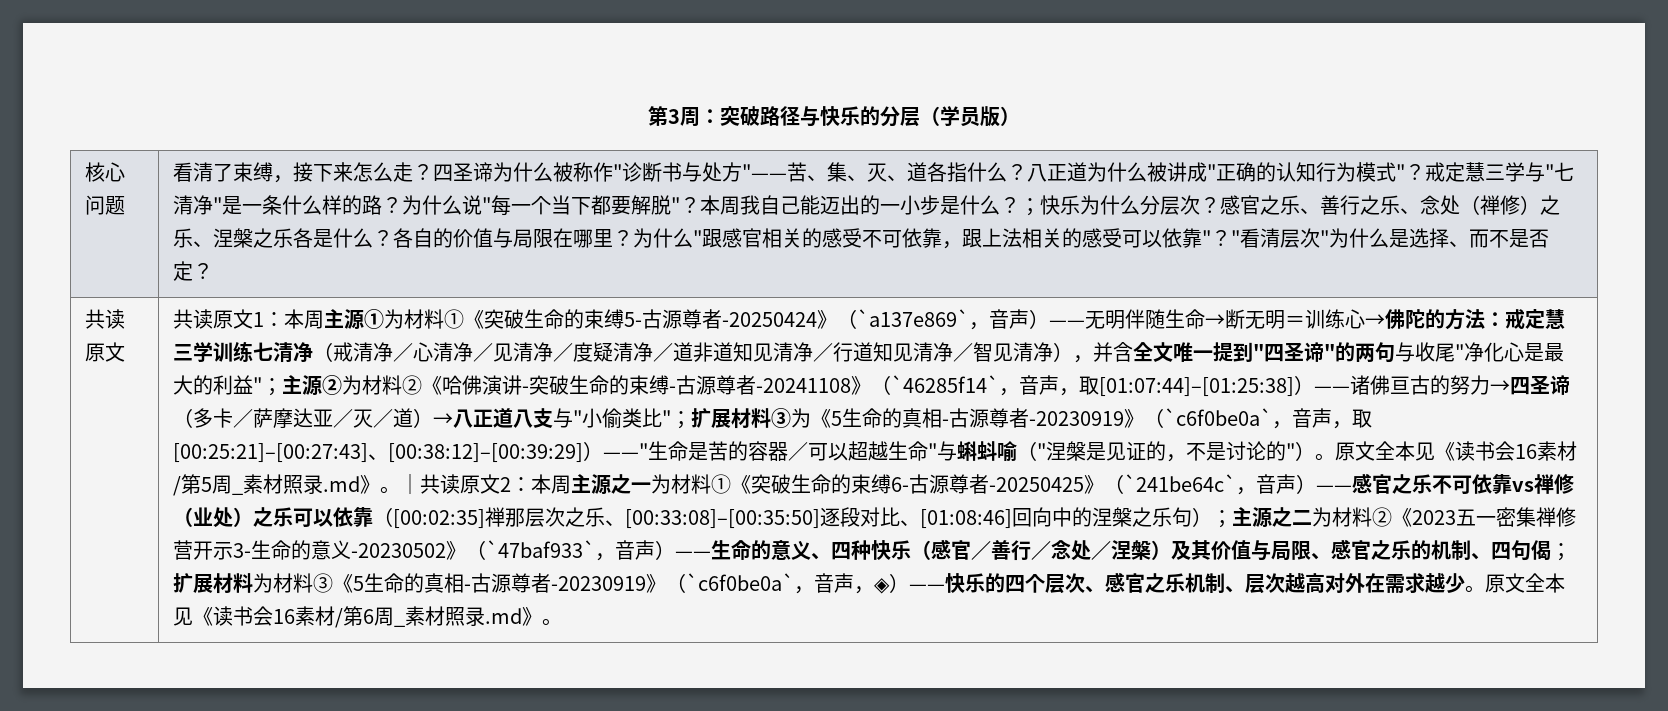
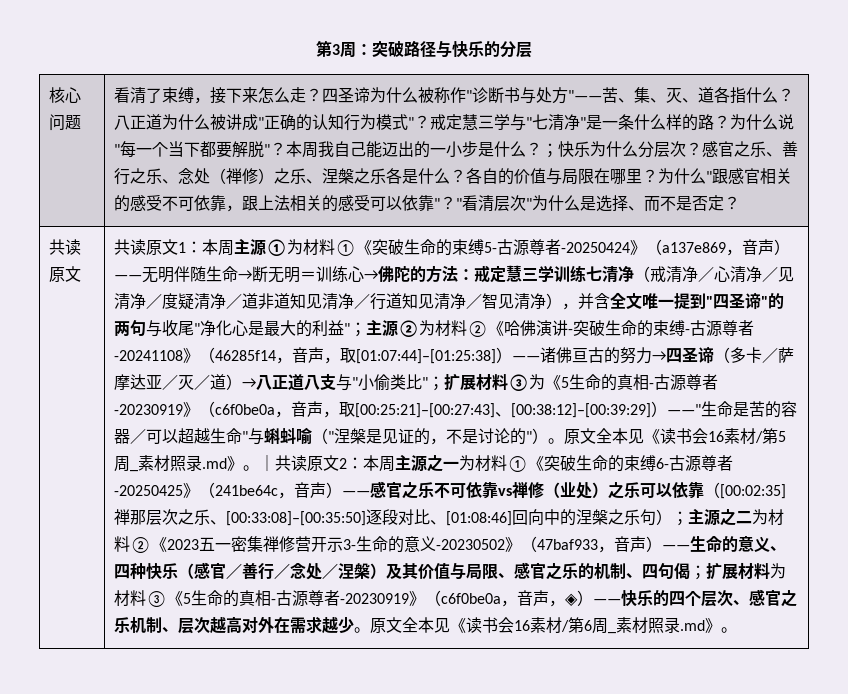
- 第3周：突破路径与快乐的分层（学员版）
+ 第3周：突破路径与快乐的分层
- 本周主源①为材料①《突破生命的束缚5-古源尊者-20250424》（`a137e869`，音声）——无明伴随生命→断无明＝训练心→佛陀的方法：
+ 本周主源①为材料①《突破生命的束缚5-古源尊者-20250424》（a137e869，音声）——无明伴随生命→断无明＝训练心→佛陀的方法：
- 主源②为材料②《哈佛演讲-突破生命的束缚-古源尊者-20241108》（`46285f14`，音声，取[01:07:44]–[01:25:38]）——诸佛亘古的努力→四圣谛（多卡／萨摩达亚／灭／道）→八正道八支与"小偷类比"；
+ 主源②为材料②《哈佛演讲-突破生命的束缚-古源尊者-20241108》（46285f14，音声，取[01:07:44]–[01:25:38]）——诸佛亘古的努力→四圣谛（多卡／萨摩达亚／灭／道）→八正道八支与"小偷类比"；
- 扩展材料③为《5生命的真相-古源尊者-20230919》（`c6f0be0a`，音声，取[00:25:21]–[00:27:43]、[00:38:12]–[00:39:29]）——"生命是苦的容器／可以超越生命"与蝌蚪喻（"涅槃是见证的，不是讨论的"）。
+ 扩展材料③为《5生命的真相-古源尊者-20230919》（c6f0be0a，音声，取[00:25:21]–[00:27:43]、[00:38:12]–[00:39:29]）——"生命是苦的容器／可以超越生命"与蝌蚪喻（"涅槃是见证的，不是讨论的"）。
- 本周主源之一为材料①《突破生命的束缚6-古源尊者-20250425》（`241be64c`，音声）——感官之乐不可依靠vs禅修（业处）之乐可以依靠（[00:02:35]禅那层次之乐、[00:33:08]–[00:35:50]逐段对比、[01:08:46]回向中的涅槃之乐句）；
+ 本周主源之一为材料①《突破生命的束缚6-古源尊者-20250425》（241be64c，音声）——感官之乐不可依靠vs禅修（业处）之乐可以依靠（[00:02:35]禅那层次之乐、[00:33:08]–[00:35:50]逐段对比、[01:08:46]回向中的涅槃之乐句）；
- 主源之二为材料②《2023五一密集禅修营开示3-生命的意义-20230502》（`47baf933`，音声）——生命的意义、四种快乐（感官／善行／念处／涅槃）及其价值与局限、感官之乐的机制、四句偈；
+ 主源之二为材料②《2023五一密集禅修营开示3-生命的意义-20230502》（47baf933，音声）——生命的意义、四种快乐（感官／善行／念处／涅槃）及其价值与局限、感官之乐的机制、四句偈；
- 扩展材料为材料③《5生命的真相-古源尊者-20230919》（`c6f0be0a`，音声，◈）——快乐的四个层次、感官之乐机制、层次越高对外在需求越少。
+ 扩展材料为材料③《5生命的真相-古源尊者-20230919》（c6f0be0a，音声，◈）——快乐的四个层次、感官之乐机制、层次越高对外在需求越少。

